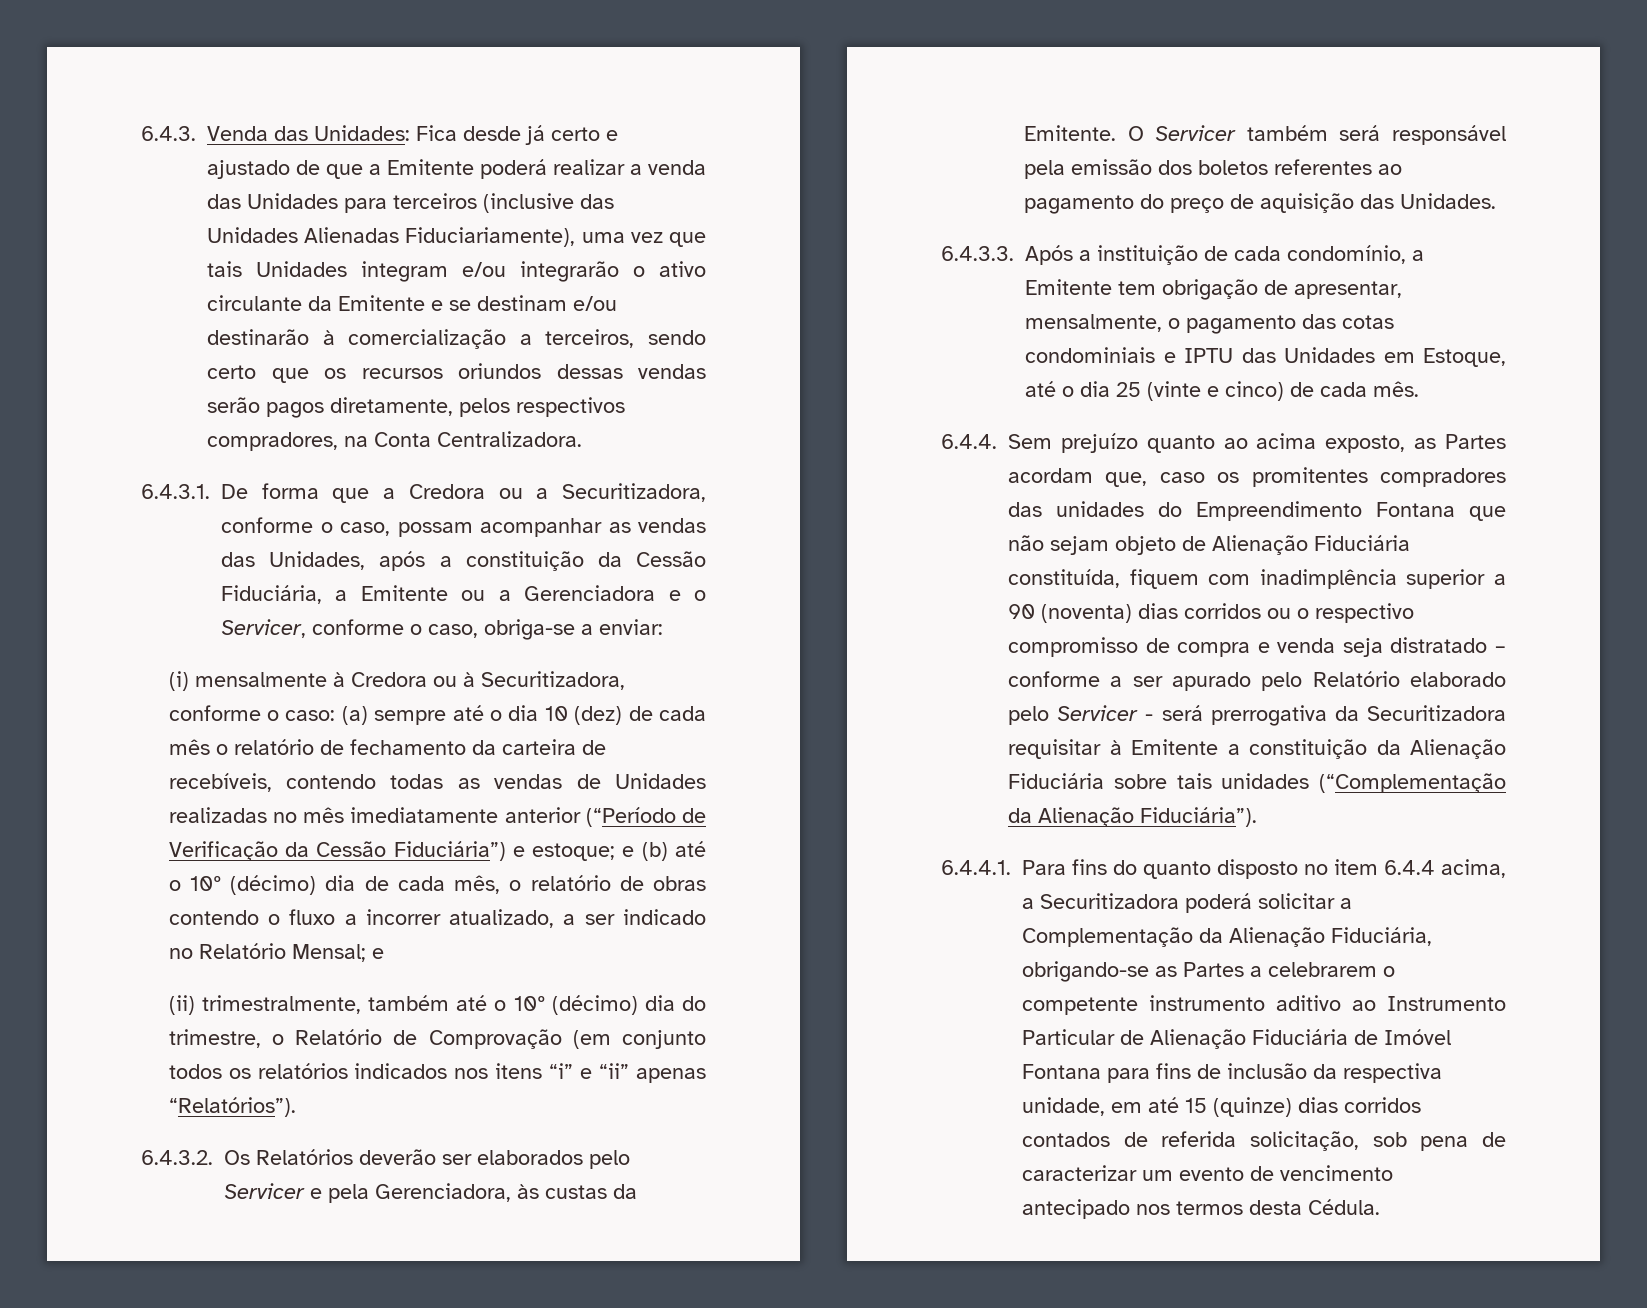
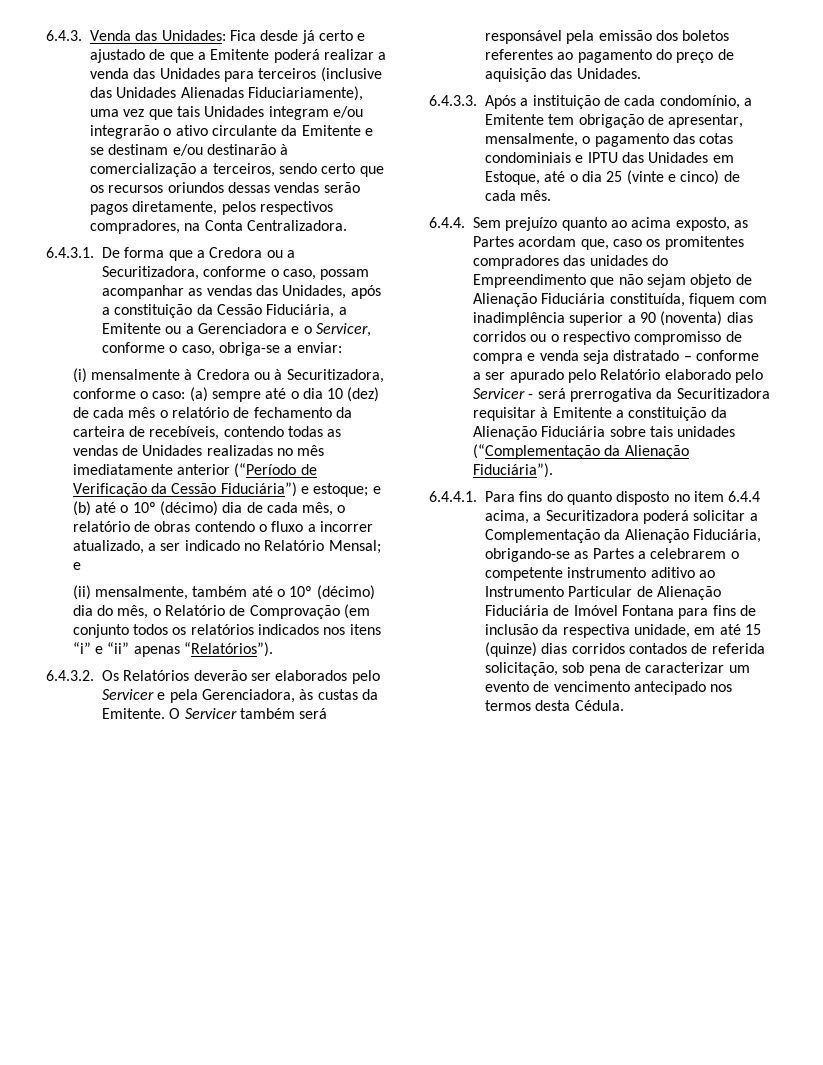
- (ii) trimestralmente, também até o 10º (décimo) dia do trimestre, o Relatório de Comprovação (em conjunto todos os relatórios indicados nos itens “i” e “ii” apenas “Relatórios”).
+ (ii) mensalmente, também até o 10º (décimo) dia do mês, o Relatório de Comprovação (em conjunto todos os relatórios indicados nos itens “i” e “ii” apenas “Relatórios”).
- 6.4.4. Sem prejuízo quanto ao acima exposto, as Partes acordam que, caso os promitentes compradores das unidades do Empreendimento Fontana que não sejam objeto de Alienação Fiduciária constituída, fiquem com inadimplência superior a 90 (noventa) dias corridos ou o respectivo compromisso de compra e venda seja distratado – conforme a ser apurado pelo Relatório elaborado pelo Servicer - será prerrogativa da Securitizadora requisitar à Emitente a constituição da Alienação Fiduciária sobre tais unidades (“Complementação da Alienação Fiduciária”).
+ 6.4.4. Sem prejuízo quanto ao acima exposto, as Partes acordam que, caso os promitentes compradores das unidades do Empreendimento que não sejam objeto de Alienação Fiduciária constituída, fiquem com inadimplência superior a 90 (noventa) dias corridos ou o respectivo compromisso de compra e venda seja distratado – conforme a ser apurado pelo Relatório elaborado pelo Servicer - será prerrogativa da Securitizadora requisitar à Emitente a constituição da Alienação Fiduciária sobre tais unidades (“Complementação da Alienação Fiduciária”).

